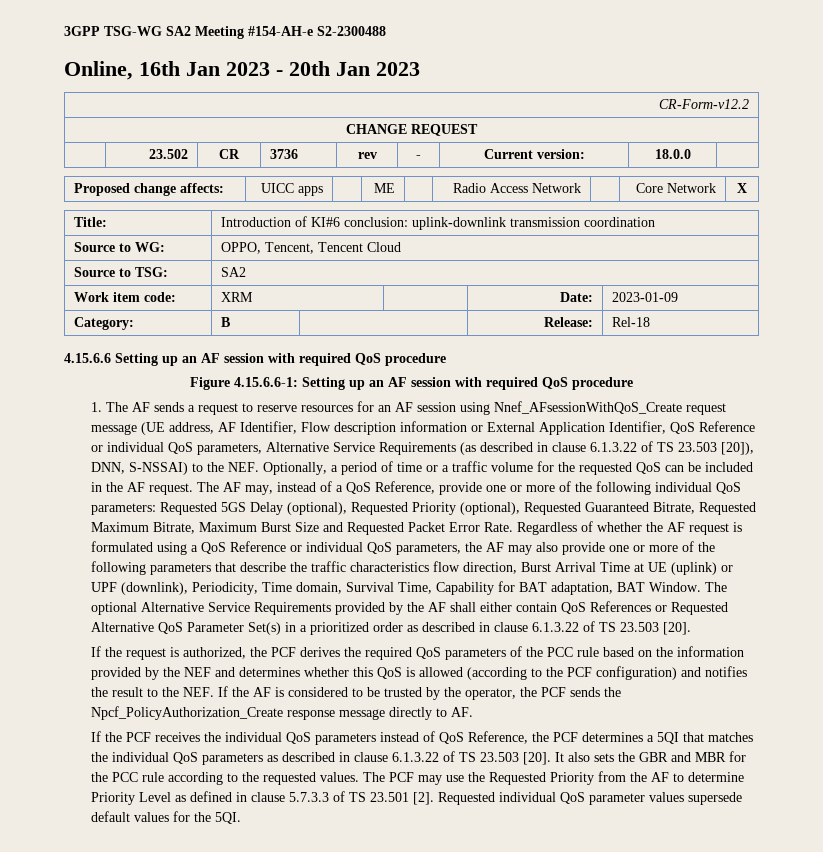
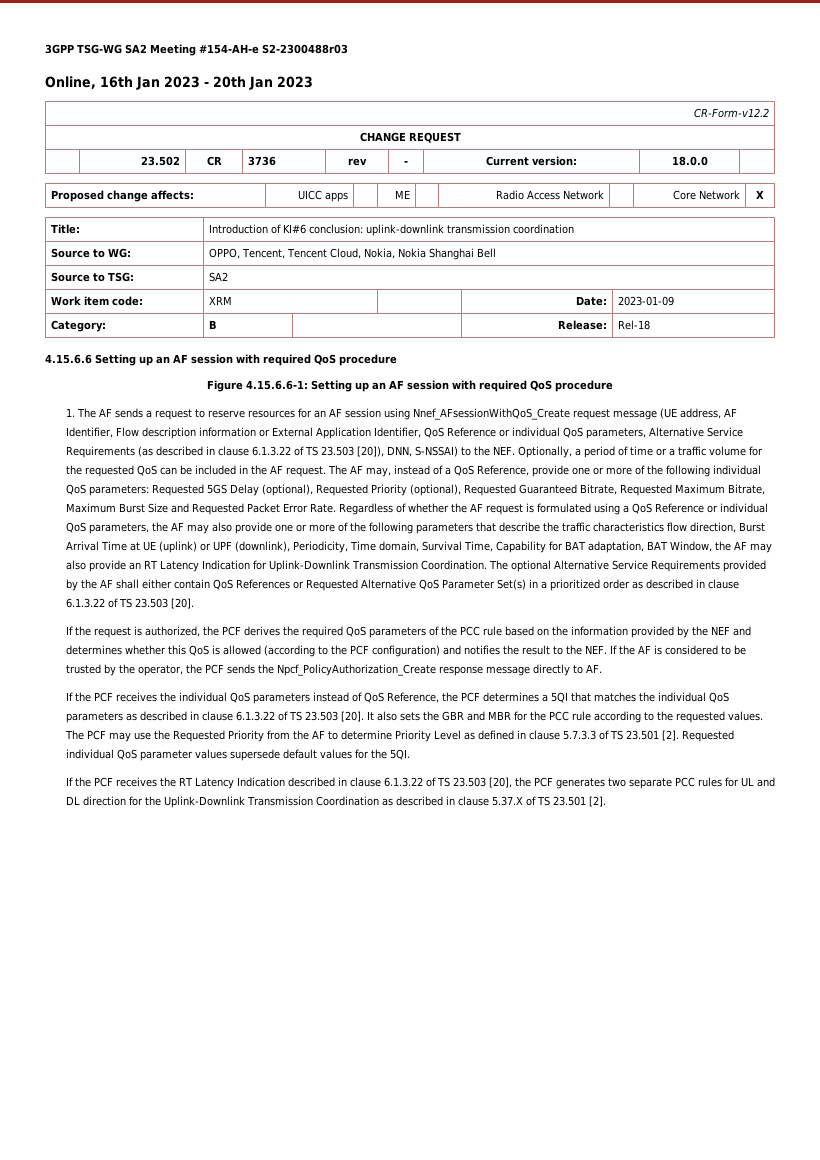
- 3GPP TSG-WG SA2 Meeting #154-AH-e S2-2300488
+ 3GPP TSG-WG SA2 Meeting #154-AH-e S2-2300488r03
- Source to WG: | OPPO, Tencent, Tencent Cloud
+ Source to WG: | OPPO, Tencent, Tencent Cloud, Nokia, Nokia Shanghai Bell
- Regardless of whether the AF request is formulated using a QoS Reference or individual QoS parameters, the AF may also provide one or more of the following parameters that describe the traffic characteristics flow direction, Burst Arrival Time at UE (uplink) or UPF (downlink), Periodicity, Time domain, Survival Time, Capability for BAT adaptation, BAT Window.
+ Regardless of whether the AF request is formulated using a QoS Reference or individual QoS parameters, the AF may also provide one or more of the following parameters that describe the traffic characteristics flow direction, Burst Arrival Time at UE (uplink) or UPF (downlink), Periodicity, Time domain, Survival Time, Capability for BAT adaptation, BAT Window, the AF may also provide an RT Latency Indication for Uplink-Downlink Transmission Coordination.
+ If the PCF receives the RT Latency Indication described in clause 6.1.3.22 of TS 23.503 [20], the PCF generates two separate PCC rules for UL and DL direction for the Uplink-Downlink Transmission Coordination as described in clause 5.37.X of TS 23.501 [2].

